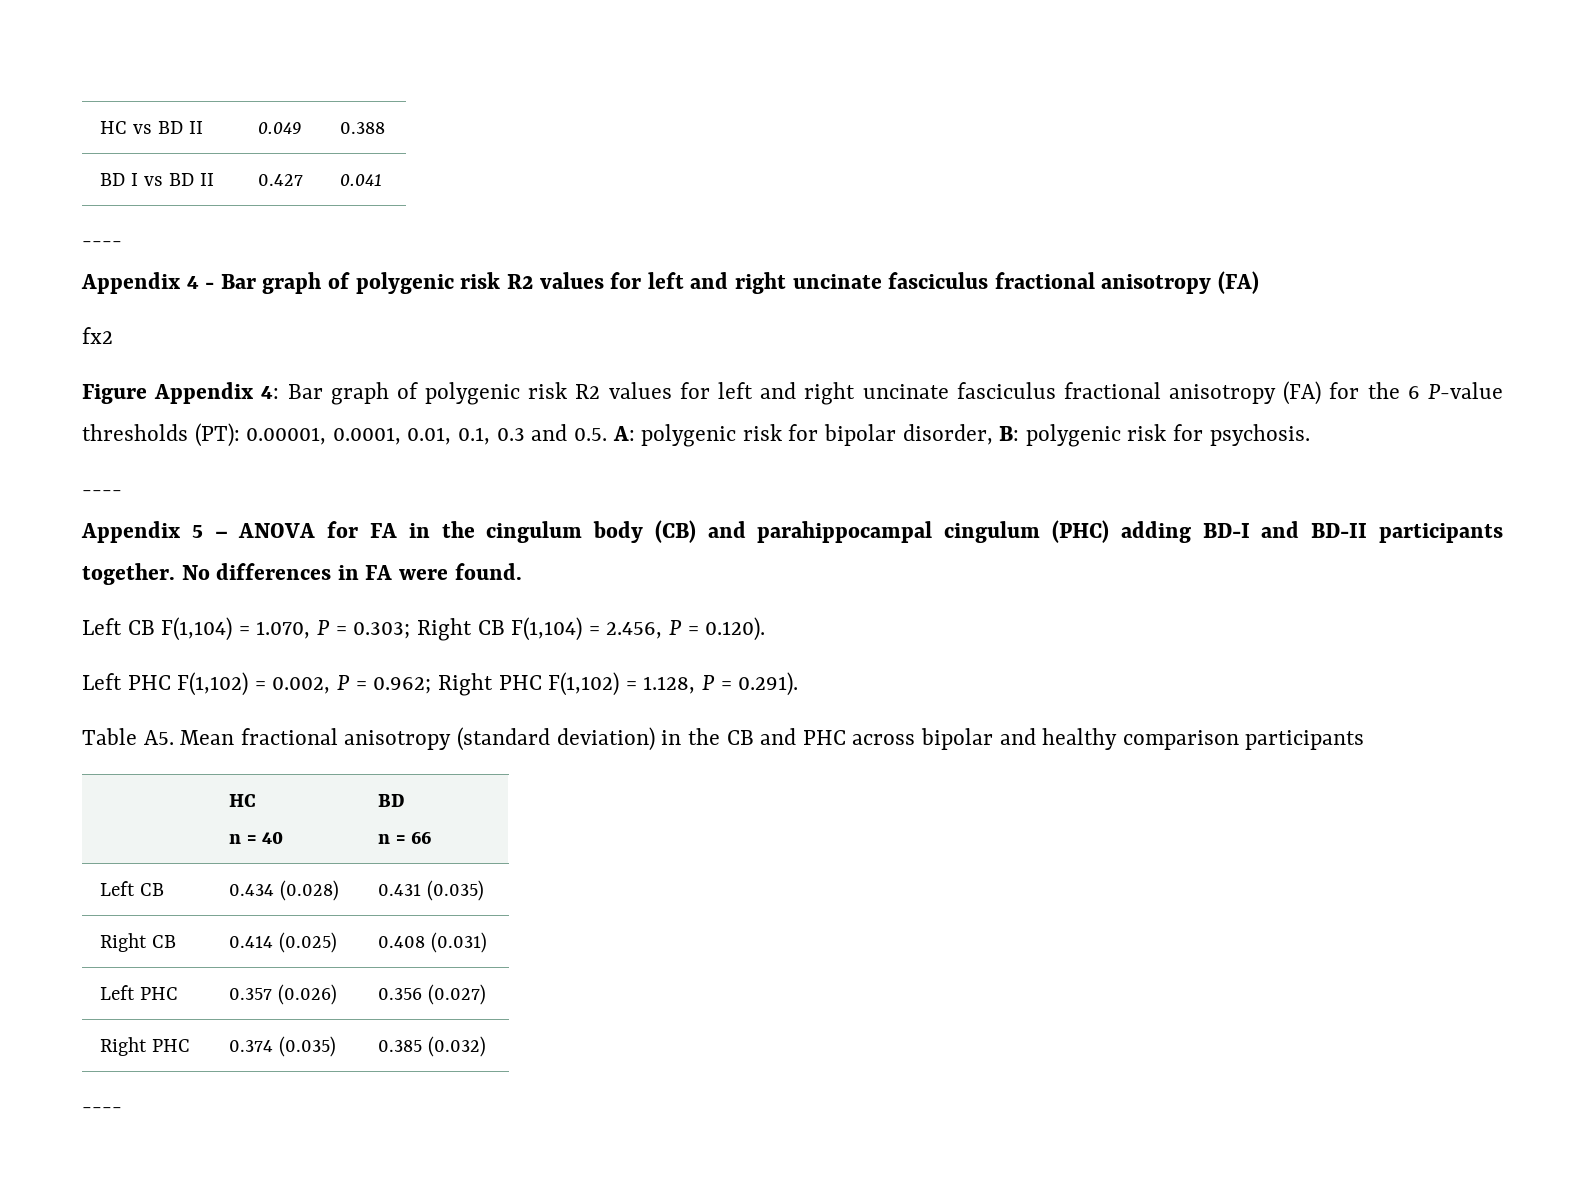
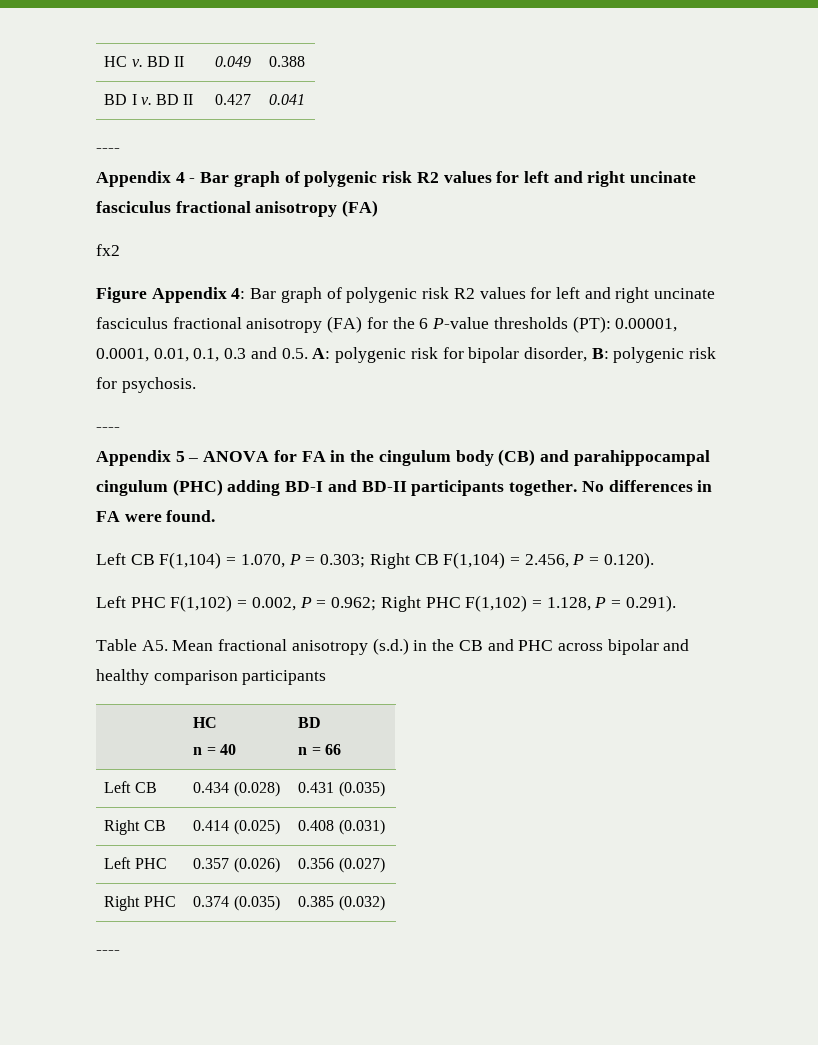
- HC vs BD II | 0.049 | 0.388
+ HC v. BD II | 0.049 | 0.388
- BD I vs BD II | 0.427 | 0.041
+ BD I v. BD II | 0.427 | 0.041
- Table A5. Mean fractional anisotropy (standard deviation) in the CB and PHC across bipolar and healthy comparison participants
+ Table A5. Mean fractional anisotropy (s.d.) in the CB and PHC across bipolar and healthy comparison participants

